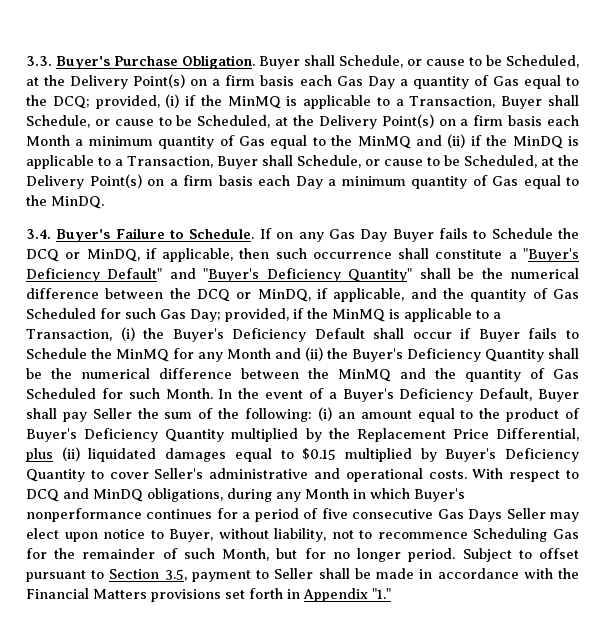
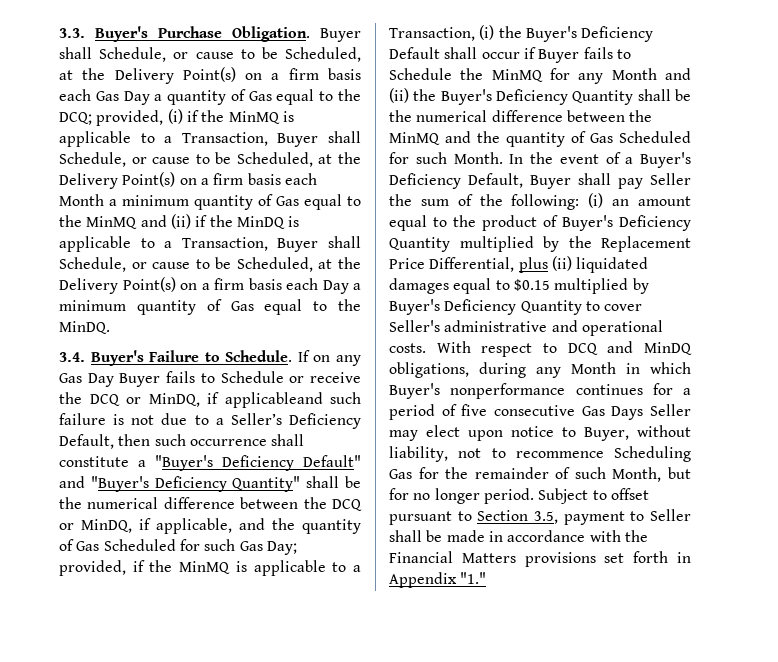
- If on any Gas Day Buyer fails to Schedule the DCQ or MinDQ, if applicable, then such occurrence shall constitute a "Buyer's Deficiency Default" and "Buyer's Deficiency Quantity" shall be the numerical difference between the DCQ or MinDQ, if applicable, and the quantity of Gas Scheduled for such Gas Day;
+ If on any Gas Day Buyer fails to Schedule or receive the DCQ or MinDQ, if applicableand such failure is not due to a Seller’s Deficiency Default, then such occurrence shall constitute a "Buyer's Deficiency Default" and "Buyer's Deficiency Quantity" shall be the numerical difference between the DCQ or MinDQ, if applicable, and the quantity of Gas Scheduled for such Gas Day;

